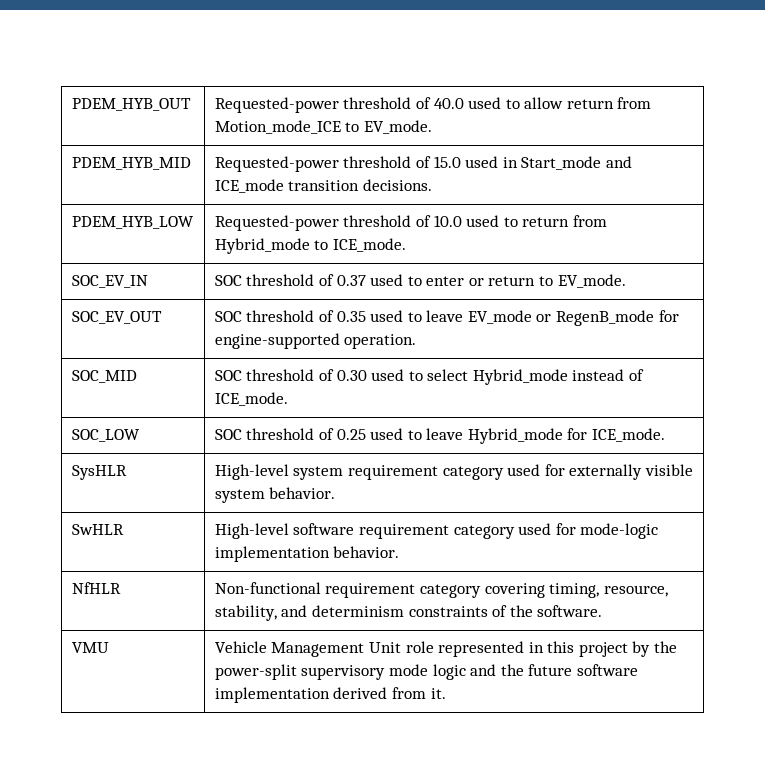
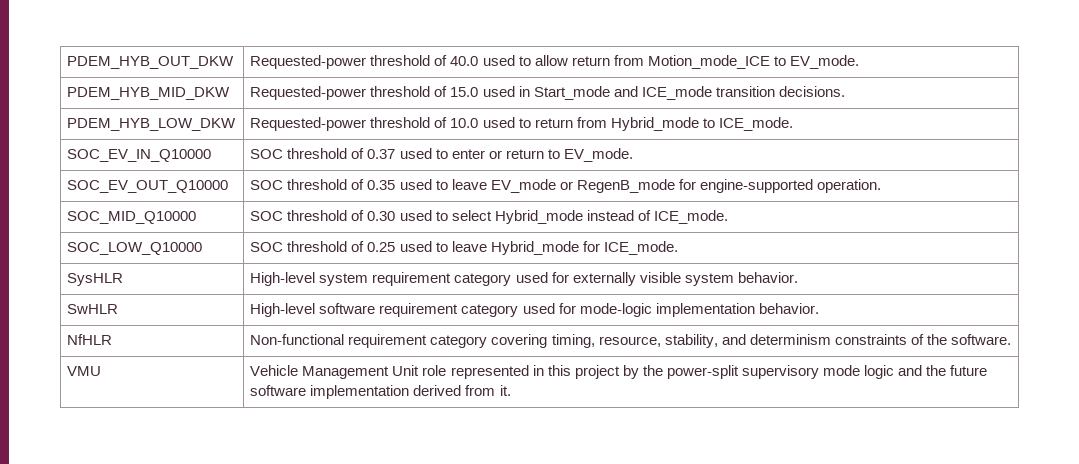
- PDEM_HYB_OUT | Requested-power threshold of 40.0 used to allow return from Motion_mode_ICE to EV_mode.
+ PDEM_HYB_OUT_DKW | Requested-power threshold of 40.0 used to allow return from Motion_mode_ICE to EV_mode.
- PDEM_HYB_MID | Requested-power threshold of 15.0 used in Start_mode and ICE_mode transition decisions.
+ PDEM_HYB_MID_DKW | Requested-power threshold of 15.0 used in Start_mode and ICE_mode transition decisions.
- PDEM_HYB_LOW | Requested-power threshold of 10.0 used to return from Hybrid_mode to ICE_mode.
+ PDEM_HYB_LOW_DKW | Requested-power threshold of 10.0 used to return from Hybrid_mode to ICE_mode.
- SOC_EV_IN | SOC threshold of 0.37 used to enter or return to EV_mode.
+ SOC_EV_IN_Q10000 | SOC threshold of 0.37 used to enter or return to EV_mode.
- SOC_EV_OUT | SOC threshold of 0.35 used to leave EV_mode or RegenB_mode for engine-supported operation.
+ SOC_EV_OUT_Q10000 | SOC threshold of 0.35 used to leave EV_mode or RegenB_mode for engine-supported operation.
- SOC_MID | SOC threshold of 0.30 used to select Hybrid_mode instead of ICE_mode.
+ SOC_MID_Q10000 | SOC threshold of 0.30 used to select Hybrid_mode instead of ICE_mode.
- SOC_LOW | SOC threshold of 0.25 used to leave Hybrid_mode for ICE_mode.
+ SOC_LOW_Q10000 | SOC threshold of 0.25 used to leave Hybrid_mode for ICE_mode.

